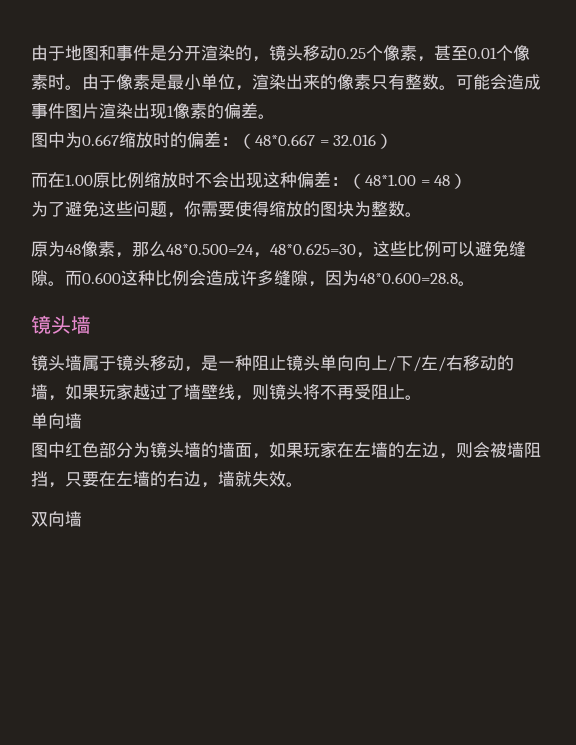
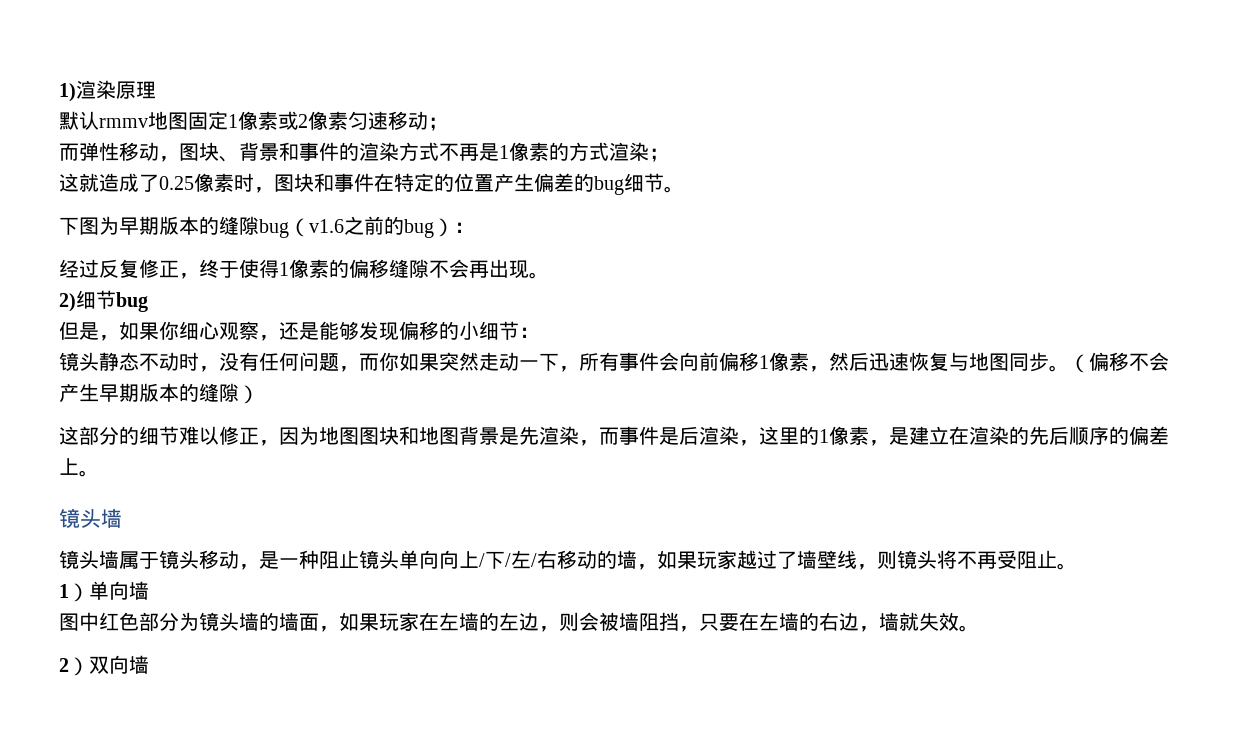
- 由于地图和事件是分开渲染的，镜头移动0.25个像素，甚至0.01个像素时。由于像素是最小单位，渲染出来的像素只有整数。可能会造成事件图片渲染出现1像素的偏差。
- 图中为0.667缩放时的偏差：（48*0.667 = 32.016）
- 而在1.00原比例缩放时不会出现这种偏差：（48*1.00 = 48）
- 为了避免这些问题，你需要使得缩放的图块为整数。
- 原为48像素，那么48*0.500=24，48*0.625=30，这些比例可以避免缝隙。而0.600这种比例会造成许多缝隙，因为48*0.600=28.8。
+ 1)渲染原理
+ 默认rmmv地图固定1像素或2像素匀速移动；
+ 而弹性移动，图块、背景和事件的渲染方式不再是1像素的方式渲染；
+ 这就造成了0.25像素时，图块和事件在特定的位置产生偏差的bug细节。
+ 下图为早期版本的缝隙bug（v1.6之前的bug）：
+ 经过反复修正，终于使得1像素的偏移缝隙不会再出现。
+ 2)细节bug
+ 但是，如果你细心观察，还是能够发现偏移的小细节：
+ 镜头静态不动时，没有任何问题，而你如果突然走动一下，所有事件会向前偏移1像素，然后迅速恢复与地图同步。（偏移不会产生早期版本的缝隙）
+ 这部分的细节难以修正，因为地图图块和地图背景是先渲染，而事件是后渲染，这里的1像素，是建立在渲染的先后顺序的偏差上。
- 单向墙
+ 1）单向墙
- 双向墙
+ 2）双向墙

